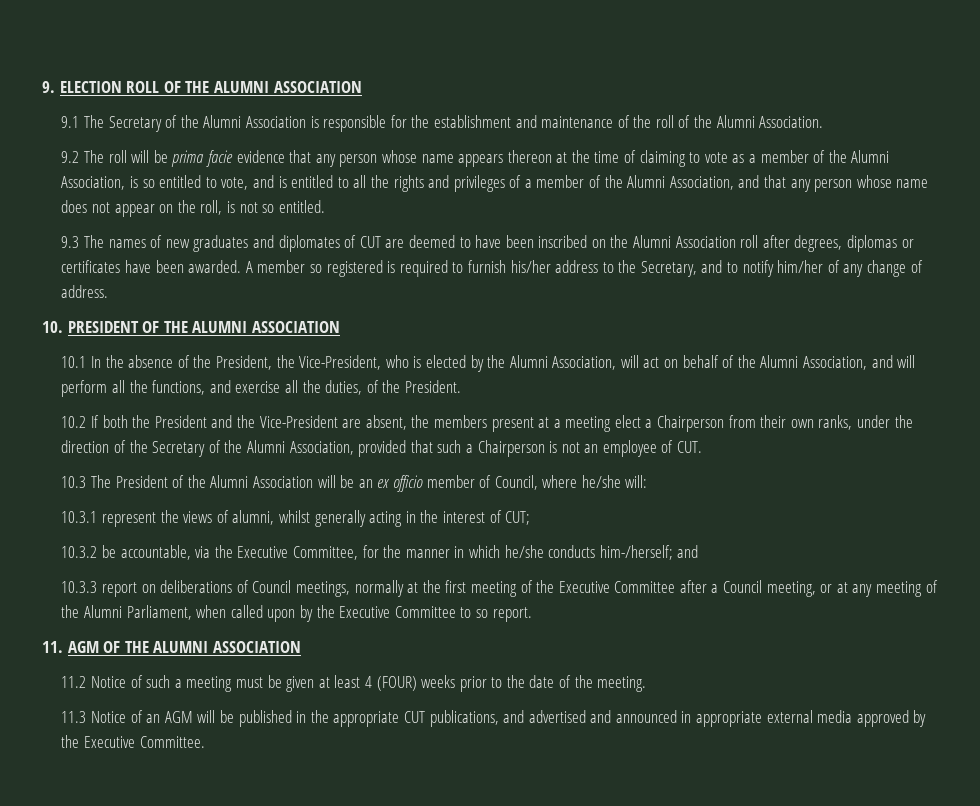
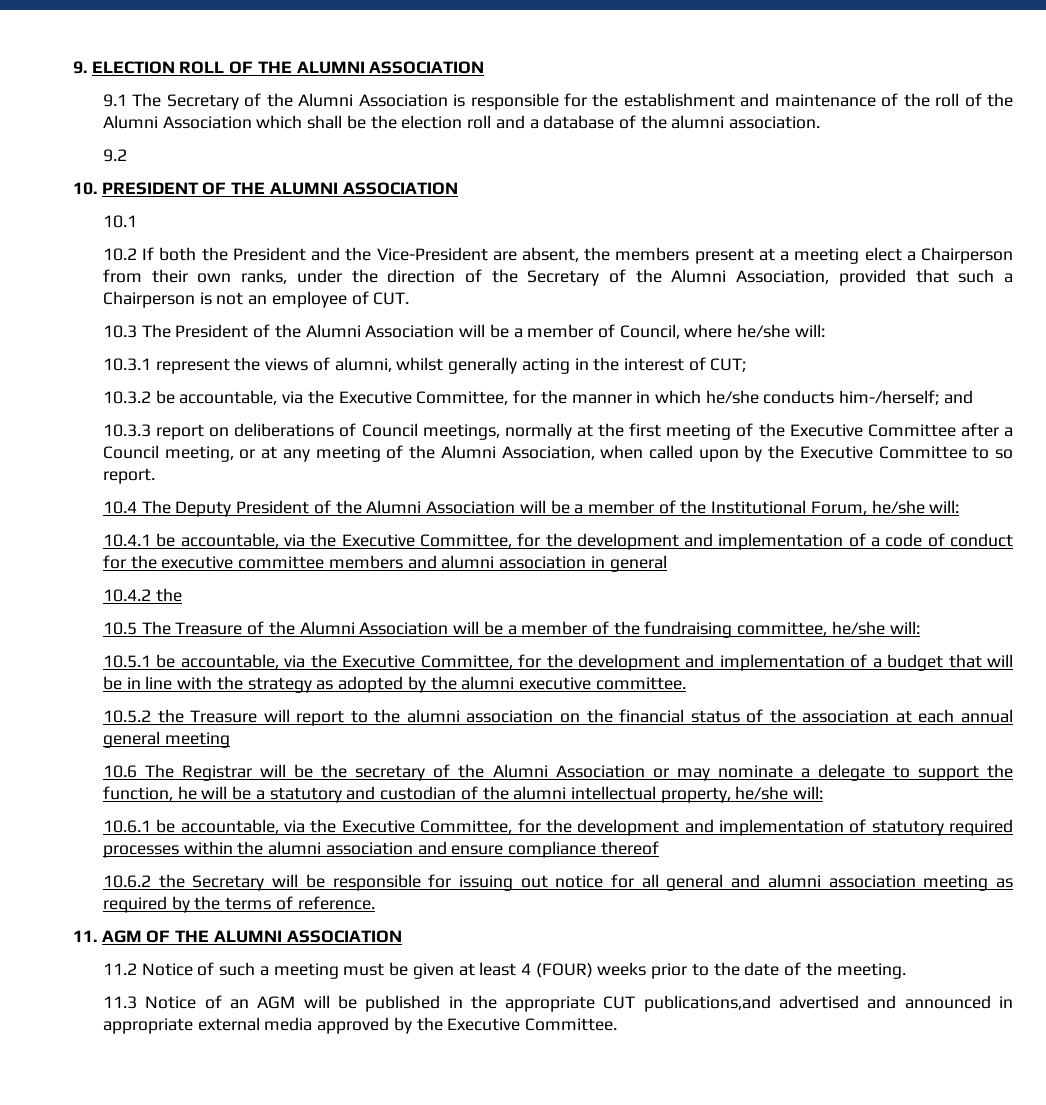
- 9.1 The Secretary of the Alumni Association is responsible for the establishment and maintenance of the roll of the Alumni Association.
- 9.2 The roll will be prima facie evidence that any person whose name appears thereon at the time of claiming to vote as a member of the Alumni Association, is so entitled to vote, and is entitled to all the rights and privileges of a member of the Alumni Association, and that any person whose name does not appear on the roll, is not so entitled.
- 9.3 The names of new graduates and diplomates of CUT are deemed to have been inscribed on the Alumni Association roll after degrees, diplomas or certificates have been awarded. A member so registered is required to furnish his/her address to the Secretary, and to notify him/her of any change of address.
+ 9.1 The Secretary of the Alumni Association is responsible for the establishment and maintenance of the roll of the Alumni Association which shall be the election roll and a database of the alumni association.
+ 9.2
- 10.1 In the absence of the President, the Vice-President, who is elected by the Alumni Association, will act on behalf of the Alumni Association, and will perform all the functions, and exercise all the duties, of the President.
+ 10.1
- 10.3 The President of the Alumni Association will be an ex officio member of Council, where he/she will:
+ 10.3 The President of the Alumni Association will be a member of Council, where he/she will:
- 10.3.3 report on deliberations of Council meetings, normally at the first meeting of the Executive Committee after a Council meeting, or at any meeting of the Alumni Parliament, when called upon by the Executive Committee to so report.
+ 10.3.3 report on deliberations of Council meetings, normally at the first meeting of the Executive Committee after a Council meeting, or at any meeting of the Alumni Association, when called upon by the Executive Committee to so report.
+ 10.4 The Deputy President of the Alumni Association will be a member of the Institutional Forum, he/she will:
+ 10.4.1 be accountable, via the Executive Committee, for the development and implementation of a code of conduct for the executive committee members and alumni association in general
+ 10.4.2 the
+ 10.5 The Treasure of the Alumni Association will be a member of the fundraising committee, he/she will:
+ 10.5.1 be accountable, via the Executive Committee, for the development and implementation of a budget that will be in line with the strategy as adopted by the alumni executive committee.
+ 10.5.2 the Treasure will report to the alumni association on the financial status of the association at each annual general meeting
+ 10.6 The Registrar will be the secretary of the Alumni Association or may nominate a delegate to support the function, he will be a statutory and custodian of the alumni intellectual property, he/she will:
+ 10.6.1 be accountable, via the Executive Committee, for the development and implementation of statutory required processes within the alumni association and ensure compliance thereof
+ 10.6.2 the Secretary will be responsible for issuing out notice for all general and alumni association meeting as required by the terms of reference.
- 11.3 Notice of an AGM will be published in the appropriate CUT publications, and advertised and announced in appropriate external media approved by the Executive Committee.
+ 11.3 Notice of an AGM will be published in the appropriate CUT publications,and advertised and announced in appropriate external media approved by the Executive Committee.

